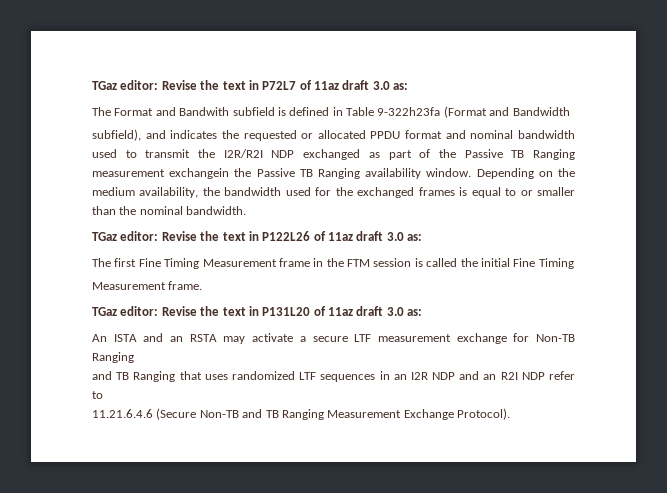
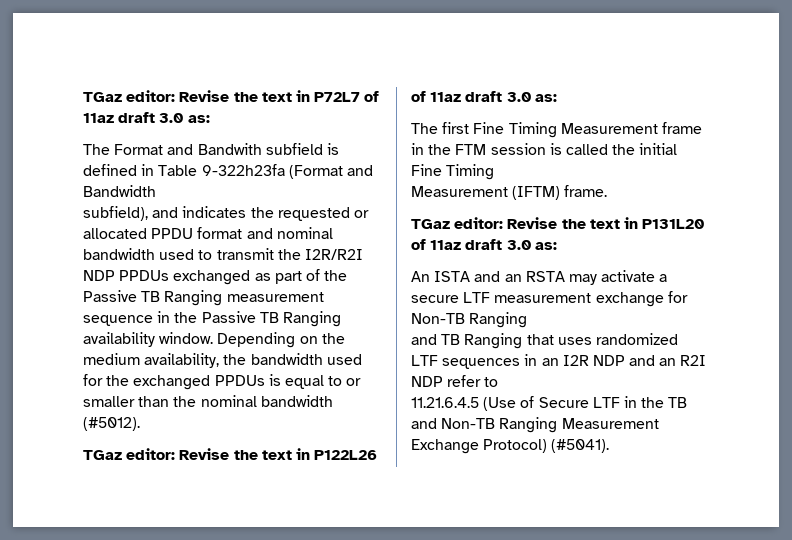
- subfield), and indicates the requested or allocated PPDU format and nominal bandwidth used to transmit the I2R/R2I NDP exchanged as part of the Passive TB Ranging measurement exchangein the Passive TB Ranging availability window.
+ subfield), and indicates the requested or allocated PPDU format and nominal bandwidth used to transmit the I2R/R2I NDP PPDUs exchanged as part of the Passive TB Ranging measurement sequence in the Passive TB Ranging availability window.
- Depending on the medium availability, the bandwidth used for the exchanged frames is equal to or smaller than the nominal bandwidth.
+ Depending on the medium availability, the bandwidth used for the exchanged PPDUs is equal to or smaller than the nominal bandwidth (#5012).
- Measurement frame.
+ Measurement (IFTM) frame.
- 11.21.6.4.6 (Secure Non-TB and TB Ranging Measurement Exchange Protocol).
+ 11.21.6.4.5 (Use of Secure LTF in the TB and Non-TB Ranging Measurement Exchange Protocol) (#5041).

